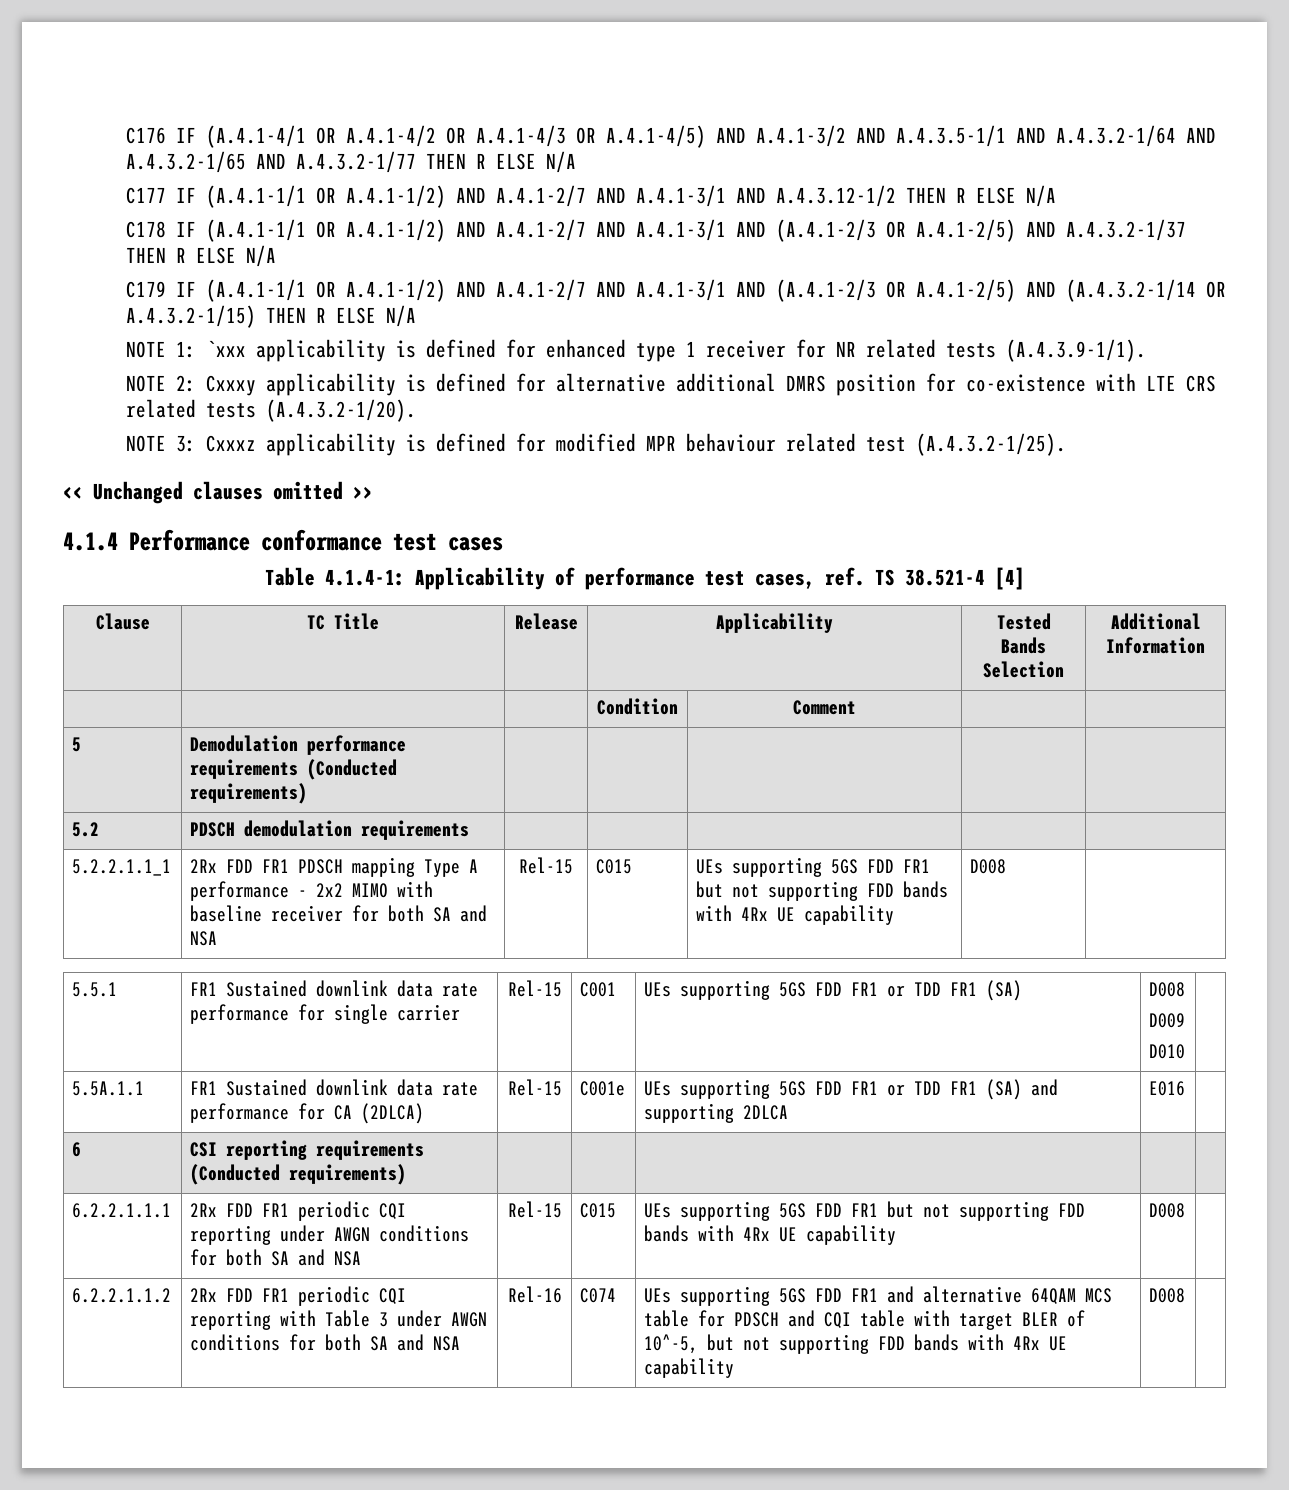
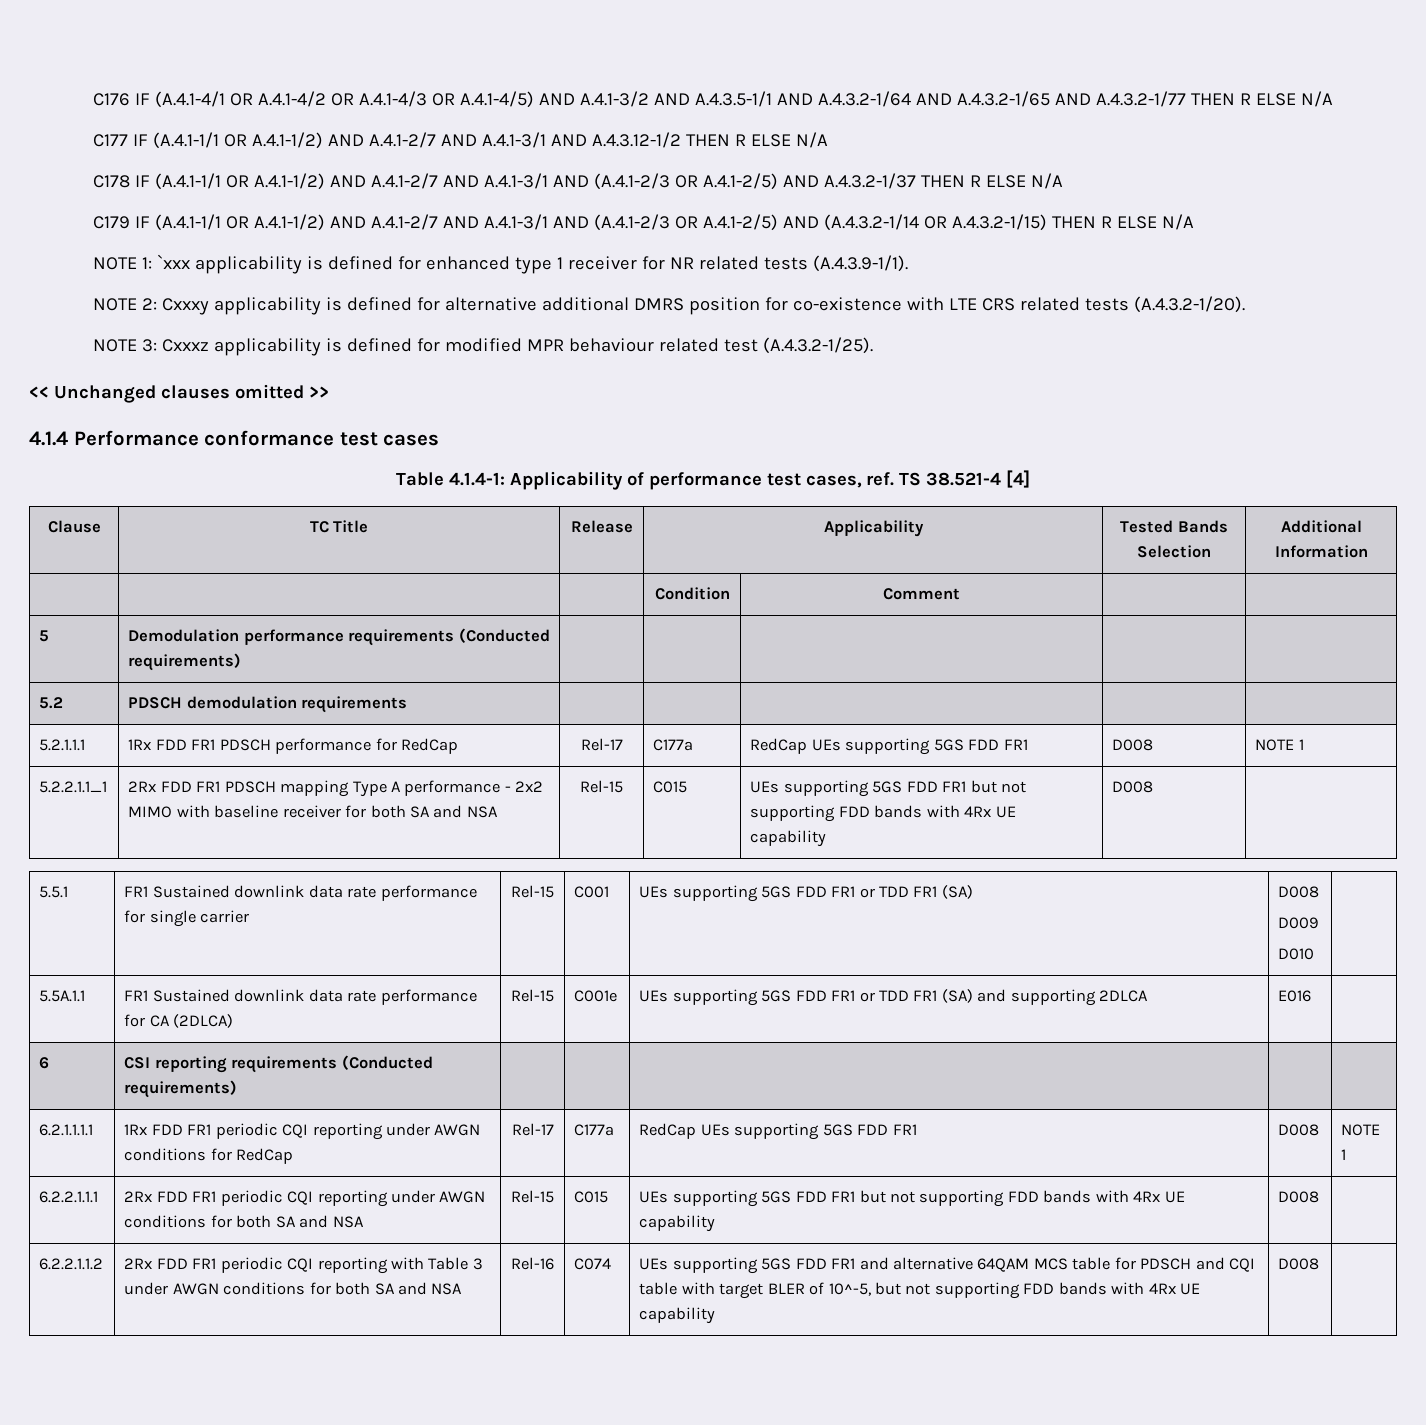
+ 5.2.1.1.1 | 1Rx FDD FR1 PDSCH performance for RedCap | Rel-17 | C177a | RedCap UEs supporting 5GS FDD FR1 | D008 | NOTE 1
+ 6.2.1.1.1.1 | 1Rx FDD FR1 periodic CQI reporting under AWGN conditions for RedCap | Rel-17 | C177a | RedCap UEs supporting 5GS FDD FR1 | D008 | NOTE 1

